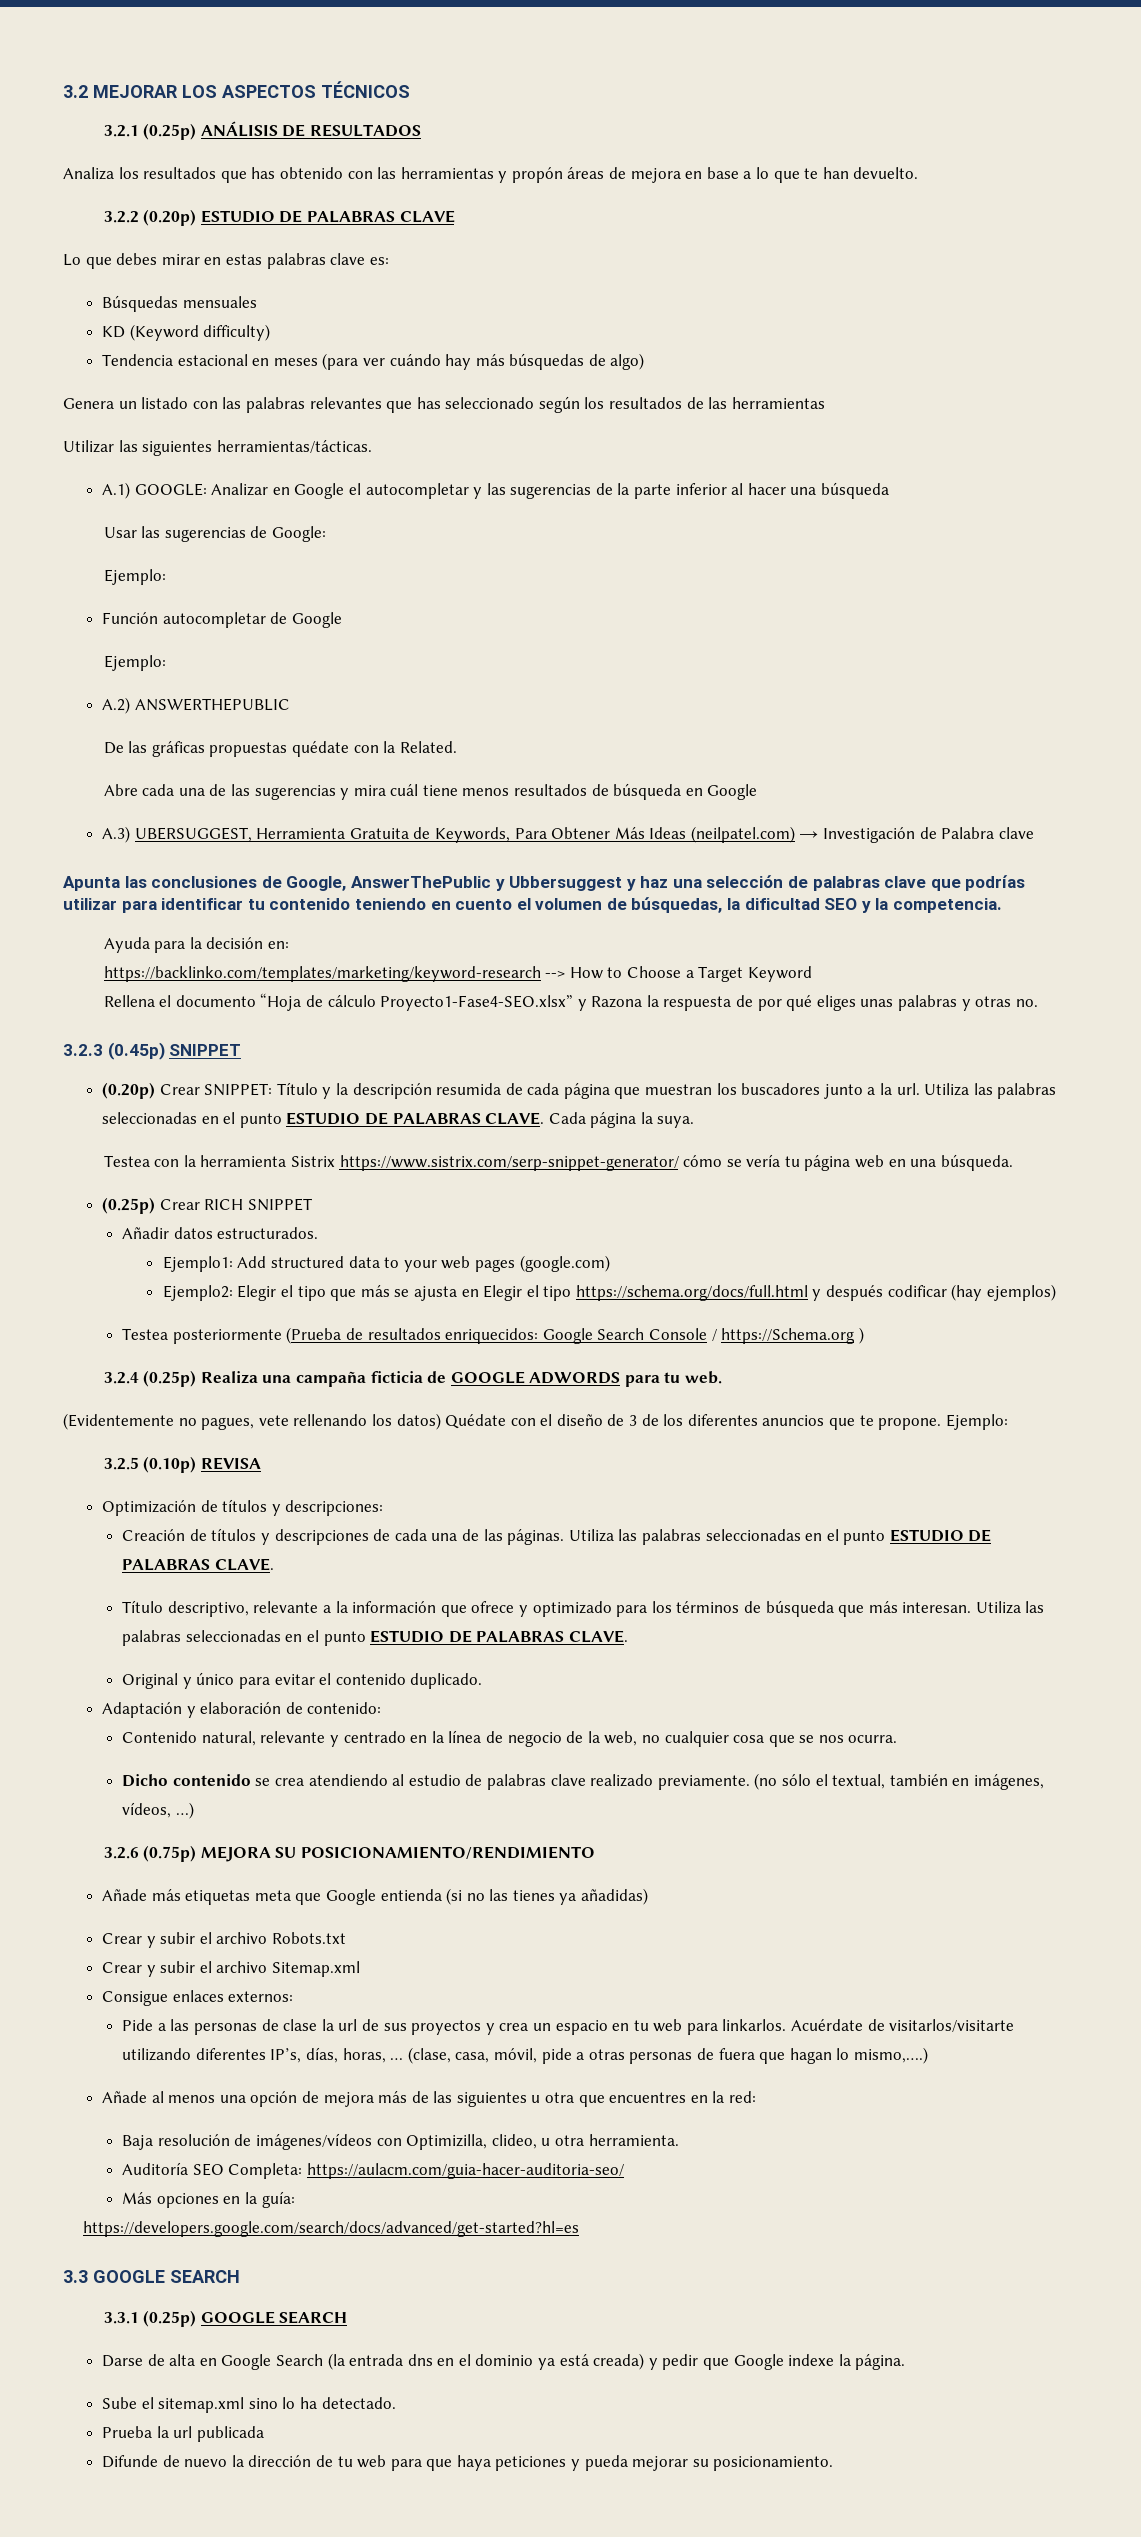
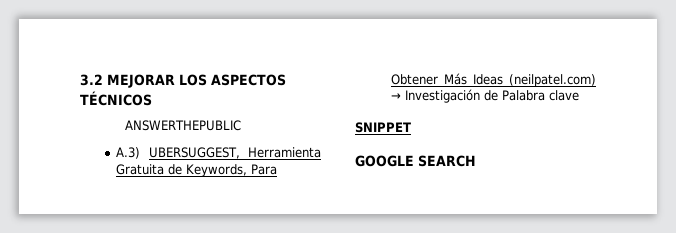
- 3.2.1 (0.25p) ANÁLISIS DE RESULTADOS
- Analiza los resultados que has obtenido con las herramientas y propón áreas de mejora en base a lo que te han devuelto.
- 3.2.2 (0.20p) ESTUDIO DE PALABRAS CLAVE
- Lo que debes mirar en estas palabras clave es:
- Búsquedas mensuales
- KD (Keyword difficulty)
- Tendencia estacional en meses (para ver cuándo hay más búsquedas de algo)
- Genera un listado con las palabras relevantes que has seleccionado según los resultados de las herramientas
- Utilizar las siguientes herramientas/tácticas.
- A.1) GOOGLE: Analizar en Google el autocompletar y las sugerencias de la parte inferior al hacer una búsqueda
- Usar las sugerencias de Google:
- Ejemplo:
- Función autocompletar de Google
- Ejemplo:
- A.2) ANSWERTHEPUBLIC
- De las gráficas propuestas quédate con la Related.
- Abre cada una de las sugerencias y mira cuál tiene menos resultados de búsqueda en Google
+ ANSWERTHEPUBLIC
- Apunta las conclusiones de Google, AnswerThePublic y Ubbersuggest y haz una selección de palabras clave que podrías utilizar para identificar tu contenido teniendo en cuento el volumen de búsquedas, la dificultad SEO y la competencia.
- Ayuda para la decisión en:
- https://backlinko.com/templates/marketing/keyword-research --> How to Choose a Target Keyword
- Rellena el documento “Hoja de cálculo Proyecto1-Fase4-SEO.xlsx” y Razona la respuesta de por qué eliges unas palabras y otras no.
- 3.2.3 (0.45p) SNIPPET
- (0.20p) Crear SNIPPET: Título y la descripción resumida de cada página que muestran los buscadores junto a la url. Utiliza las palabras seleccionadas en el punto ESTUDIO DE PALABRAS CLAVE. Cada página la suya.
- Testea con la herramienta Sistrix https://www.sistrix.com/serp-snippet-generator/ cómo se vería tu página web en una búsqueda.
- (0.25p) Crear RICH SNIPPET
- Añadir datos estructurados.
- Ejemplo1: Add structured data to your web pages (google.com)
- Ejemplo2: Elegir el tipo que más se ajusta en Elegir el tipo https://schema.org/docs/full.html y después codificar (hay ejemplos)
- Testea posteriormente (Prueba de resultados enriquecidos: Google Search Console / https://Schema.org )
- 3.2.4 (0.25p) Realiza una campaña ficticia de GOOGLE ADWORDS para tu web.
- (Evidentemente no pagues, vete rellenando los datos) Quédate con el diseño de 3 de los diferentes anuncios que te propone. Ejemplo:
- 3.2.5 (0.10p) REVISA
- Optimización de títulos y descripciones:
- Creación de títulos y descripciones de cada una de las páginas. Utiliza las palabras seleccionadas en el punto ESTUDIO DE PALABRAS CLAVE.
- Título descriptivo, relevante a la información que ofrece y optimizado para los términos de búsqueda que más interesan. Utiliza las palabras seleccionadas en el punto ESTUDIO DE PALABRAS CLAVE.
- Original y único para evitar el contenido duplicado.
- Adaptación y elaboración de contenido:
- Contenido natural, relevante y centrado en la línea de negocio de la web, no cualquier cosa que se nos ocurra.
- Dicho contenido se crea atendiendo al estudio de palabras clave realizado previamente. (no sólo el textual, también en imágenes, vídeos, …)
- 3.2.6 (0.75p) MEJORA SU POSICIONAMIENTO/RENDIMIENTO
- Añade más etiquetas meta que Google entienda (si no las tienes ya añadidas)
- Crear y subir el archivo Robots.txt
- Crear y subir el archivo Sitemap.xml
- Consigue enlaces externos:
- Pide a las personas de clase la url de sus proyectos y crea un espacio en tu web para linkarlos. Acuérdate de visitarlos/visitarte utilizando diferentes IP’s, días, horas, … (clase, casa, móvil, pide a otras personas de fuera que hagan lo mismo,….)
- Añade al menos una opción de mejora más de las siguientes u otra que encuentres en la red:
- Baja resolución de imágenes/vídeos con Optimizilla, clideo, u otra herramienta.
- Auditoría SEO Completa: https://aulacm.com/guia-hacer-auditoria-seo/
- Más opciones en la guía:
- https://developers.google.com/search/docs/advanced/get-started?hl=es
- 3.3 GOOGLE SEARCH
- 3.3.1 (0.25p) GOOGLE SEARCH
- Darse de alta en Google Search (la entrada dns en el dominio ya está creada) y pedir que Google indexe la página.
- Sube el sitemap.xml sino lo ha detectado.
- Prueba la url publicada
- Difunde de nuevo la dirección de tu web para que haya peticiones y pueda mejorar su posicionamiento.
+ SNIPPET
+ GOOGLE SEARCH

